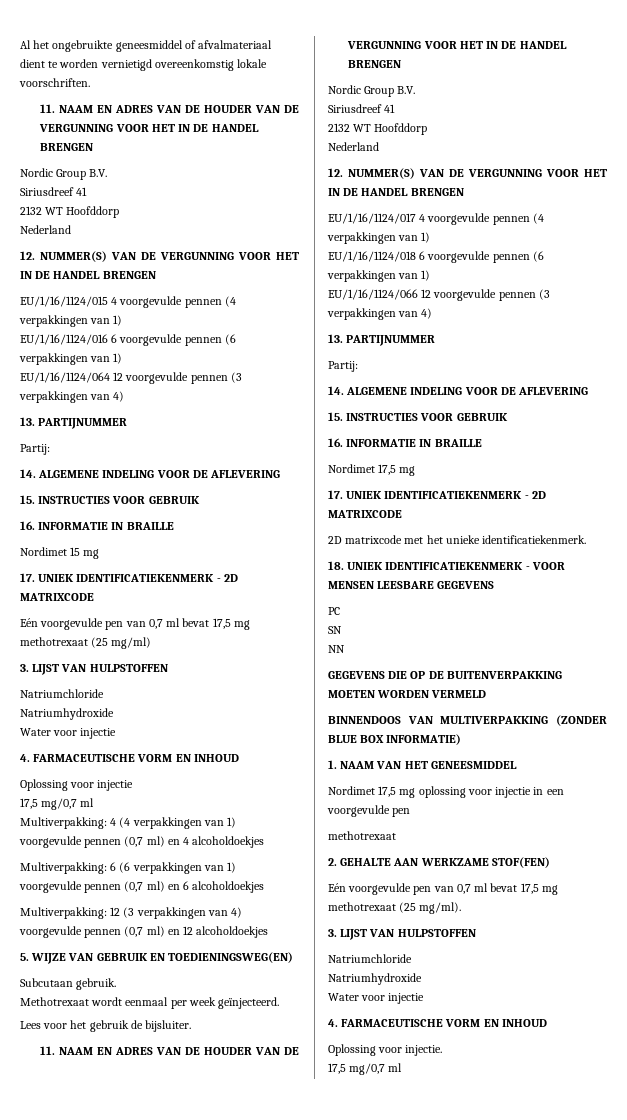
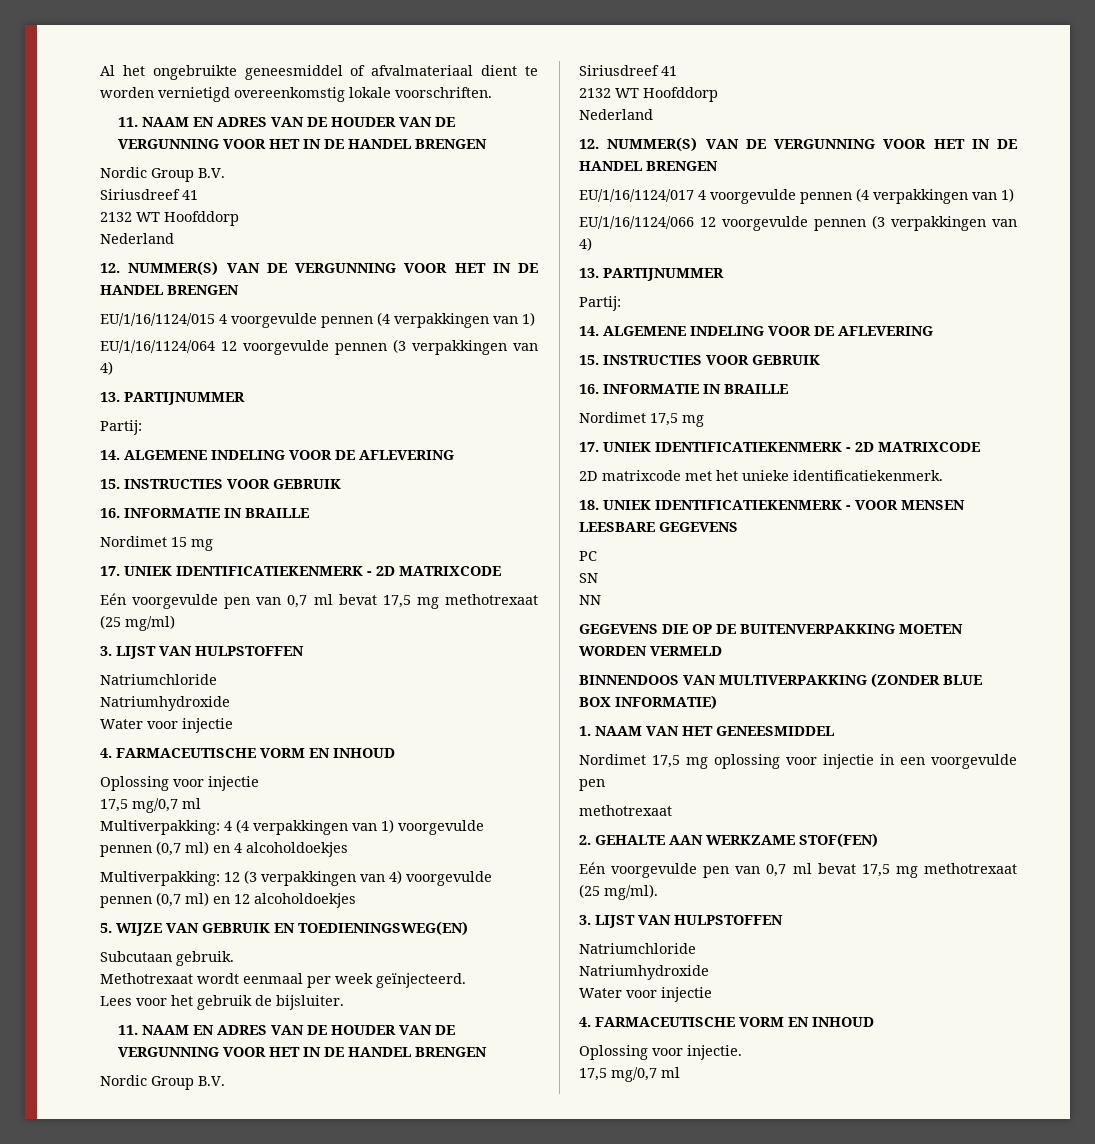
- EU/1/16/1124/016 6 voorgevulde pennen (6 verpakkingen van 1)
- Multiverpakking: 6 (6 verpakkingen van 1) voorgevulde pennen (0,7 ml) en 6 alcoholdoekjes
- EU/1/16/1124/018 6 voorgevulde pennen (6 verpakkingen van 1)

